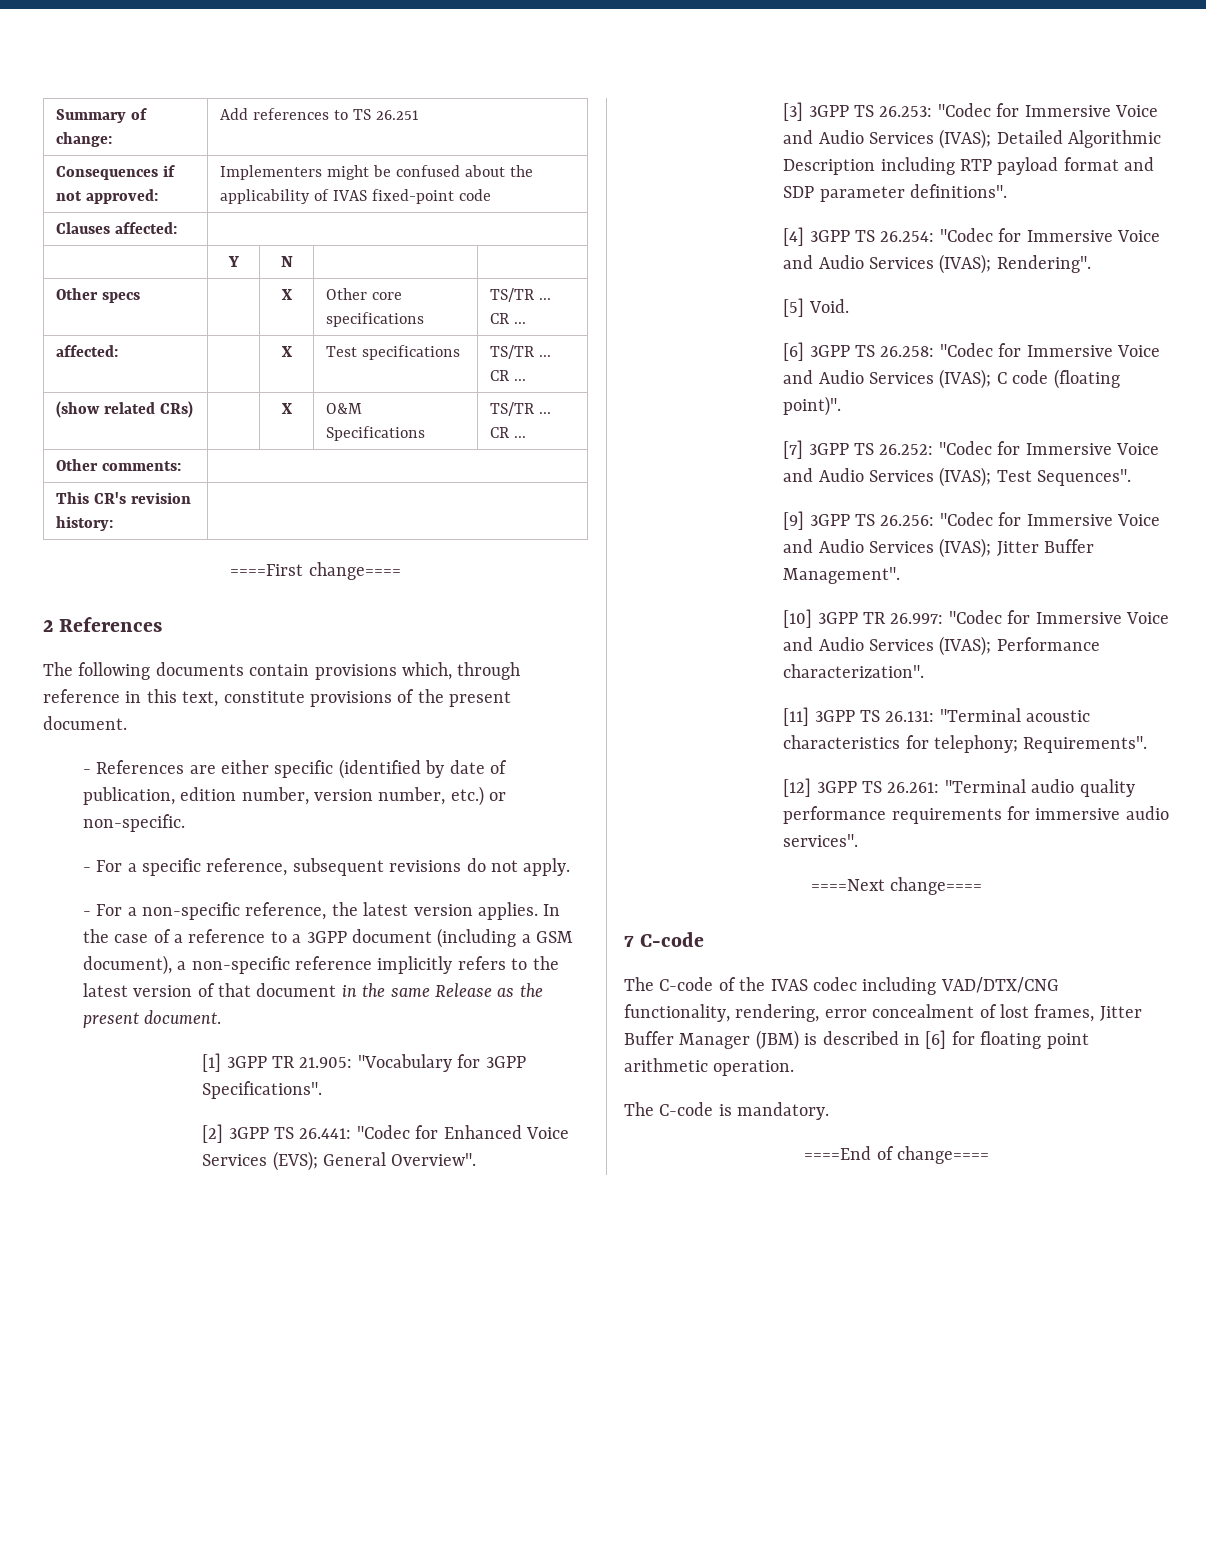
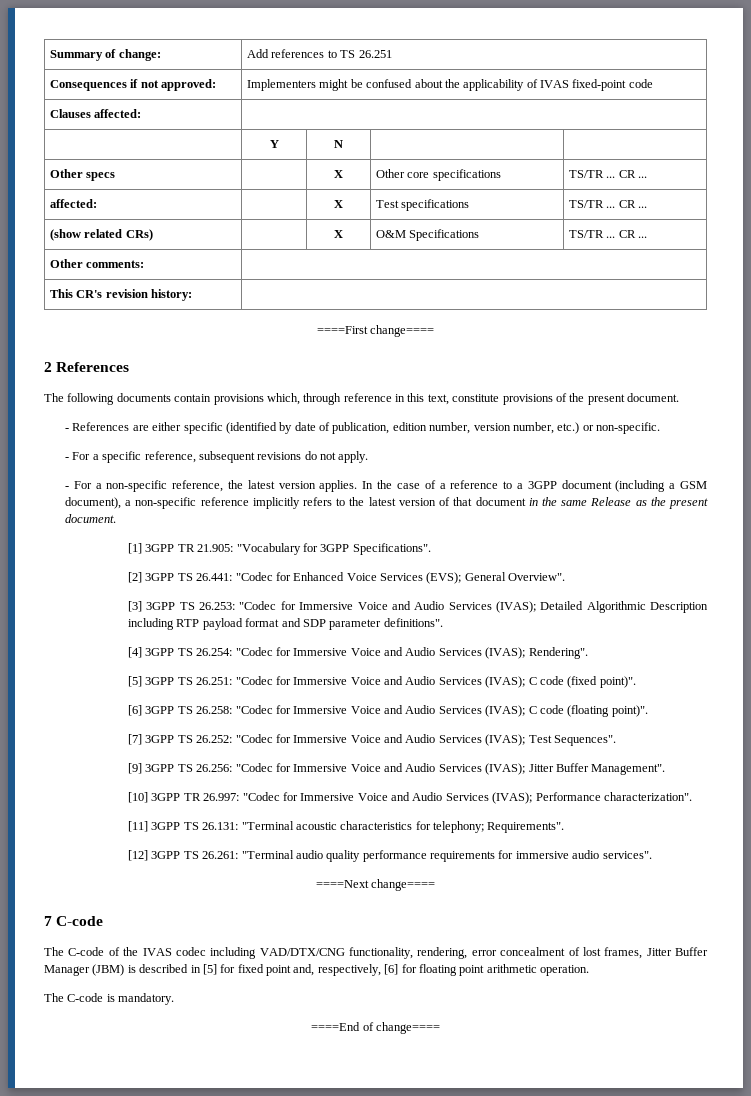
- [5] Void.
+ [5] 3GPP TS 26.251: "Codec for Immersive Voice and Audio Services (IVAS); C code (fixed point)".
- The C-code of the IVAS codec including VAD/DTX/CNG functionality, rendering, error concealment of lost frames, Jitter Buffer Manager (JBM) is described in [6] for floating point arithmetic operation.
+ The C-code of the IVAS codec including VAD/DTX/CNG functionality, rendering, error concealment of lost frames, Jitter Buffer Manager (JBM) is described in [5] for fixed point and, respectively, [6] for floating point arithmetic operation.

